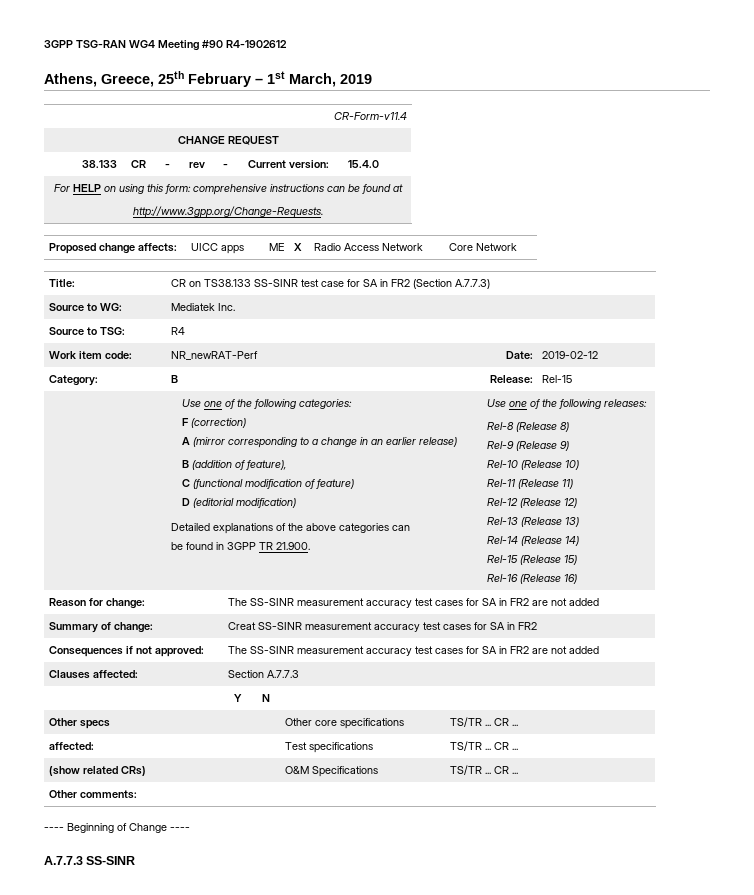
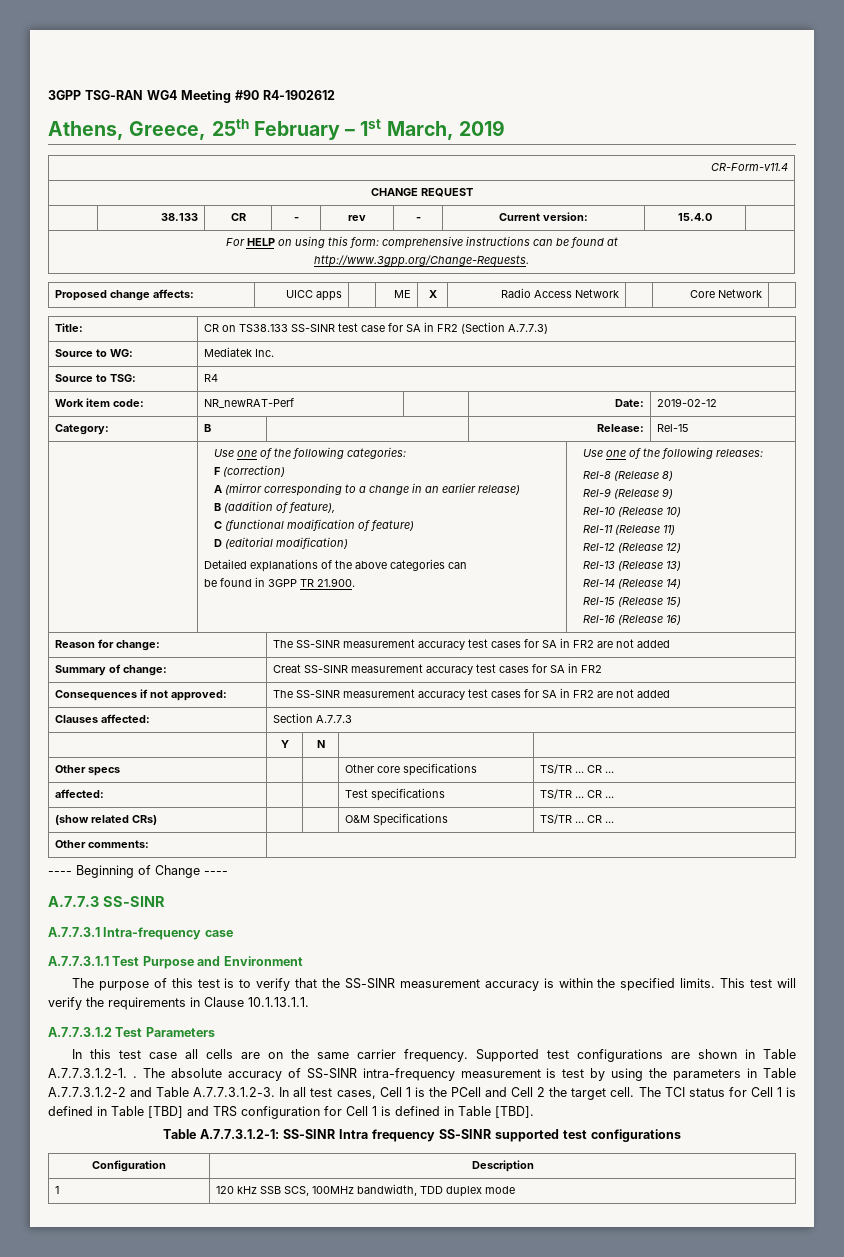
+ A.7.7.3.1 Intra-frequency case
+ A.7.7.3.1.1 Test Purpose and Environment
+ The purpose of this test is to verify that the SS-SINR measurement accuracy is within the specified limits. This test will verify the requirements in Clause 10.1.13.1.1.
+ A.7.7.3.1.2 Test Parameters
+ In this test case all cells are on the same carrier frequency. Supported test configurations are shown in Table A.7.7.3.1.2-1. . The absolute accuracy of SS-SINR intra-frequency measurement is test by using the parameters in Table A.7.7.3.1.2-2 and Table A.7.7.3.1.2-3. In all test cases, Cell 1 is the PCell and Cell 2 the target cell. The TCI status for Cell 1 is defined in Table [TBD] and TRS configuration for Cell 1 is defined in Table [TBD].
+ Table A.7.7.3.1.2-1: SS-SINR Intra frequency SS-SINR supported test configurations
+ Configuration | Description
+ 1 | 120 kHz SSB SCS, 100MHz bandwidth, TDD duplex mode

